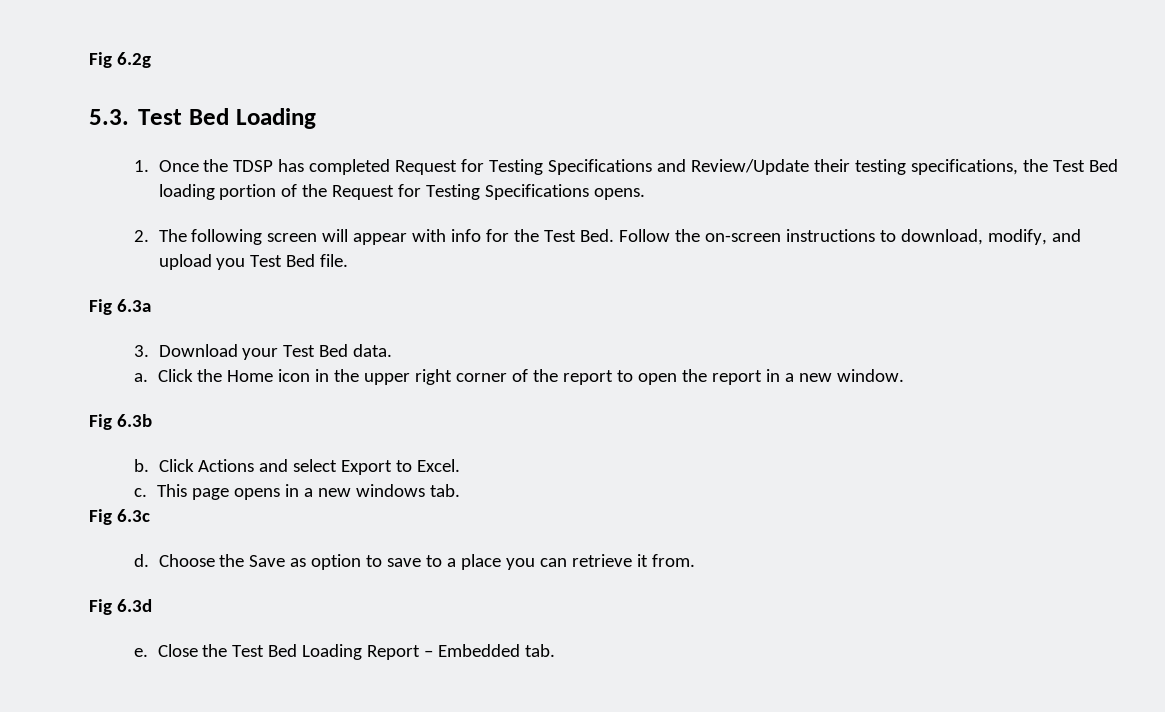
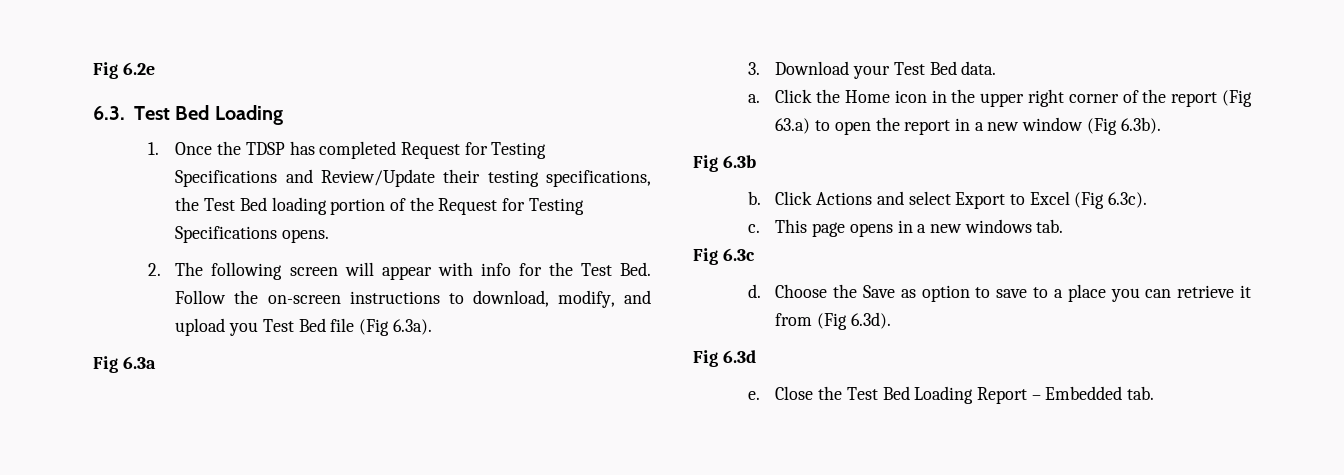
- Fig 6.2g
- 5.3. Test Bed Loading
+ Fig 6.2e
+ 6.3. Test Bed Loading
- 2. The following screen will appear with info for the Test Bed. Follow the on-screen instructions to download, modify, and upload you Test Bed file.
+ 2. The following screen will appear with info for the Test Bed. Follow the on-screen instructions to download, modify, and upload you Test Bed file (Fig 6.3a).
- Click the Home icon in the upper right corner of the report to open the report in a new window.
+ Click the Home icon in the upper right corner of the report (Fig 63.a) to open the report in a new window (Fig 6.3b).
- Click Actions and select Export to Excel.
+ Click Actions and select Export to Excel (Fig 6.3c).
- Choose the Save as option to save to a place you can retrieve it from.
+ Choose the Save as option to save to a place you can retrieve it from (Fig 6.3d).

